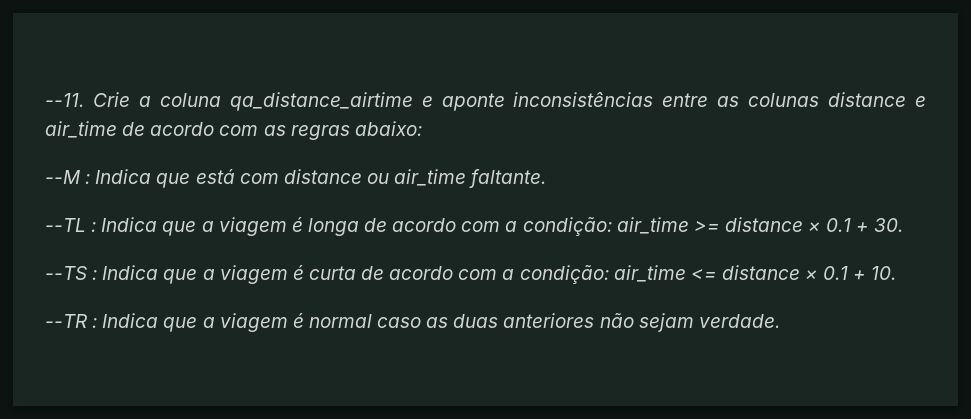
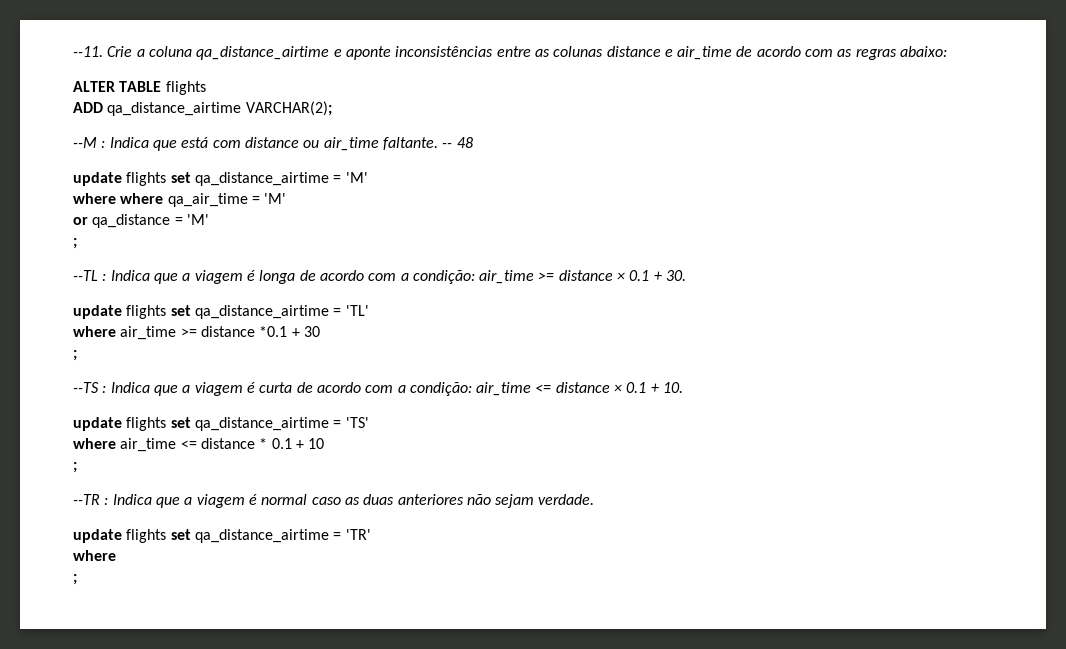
+ ALTER TABLE flights
+ ADD qa_distance_airtime VARCHAR(2);
+ -- 48
+ update flights set qa_distance_airtime = 'M'
+ where where qa_air_time = 'M'
+ or qa_distance = 'M'
+ ;
+ update flights set qa_distance_airtime = 'TL'
+ where air_time >= distance *0.1 + 30
+ ;
+ update flights set qa_distance_airtime = 'TS'
+ where air_time <= distance * 0.1 + 10
+ ;
+ update flights set qa_distance_airtime = 'TR'
+ where
+ ;

